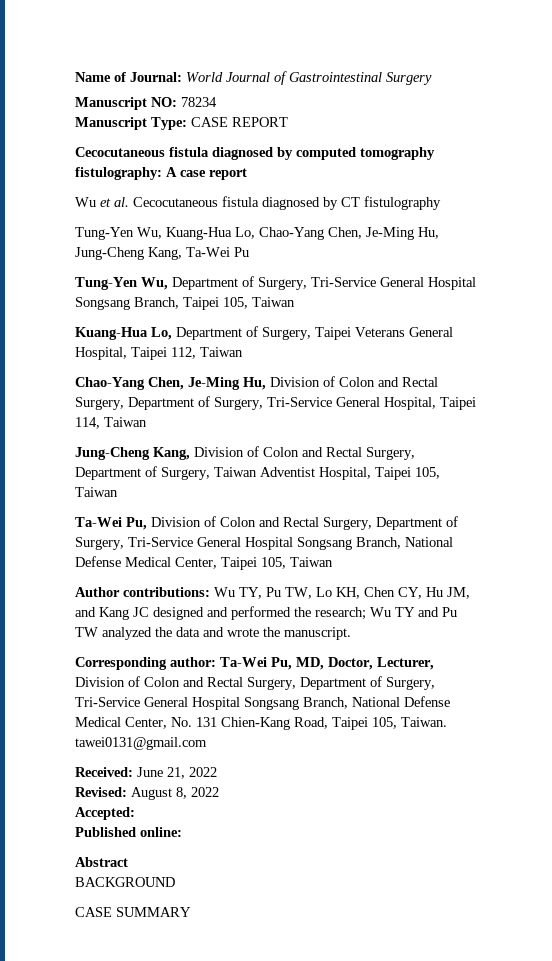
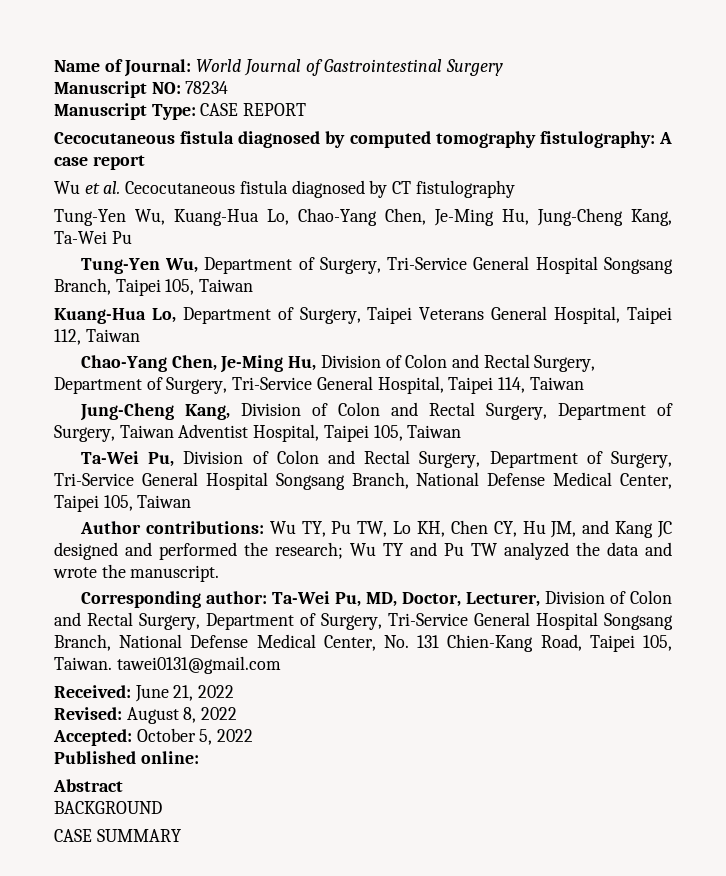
- Accepted:
+ Accepted: October 5, 2022

